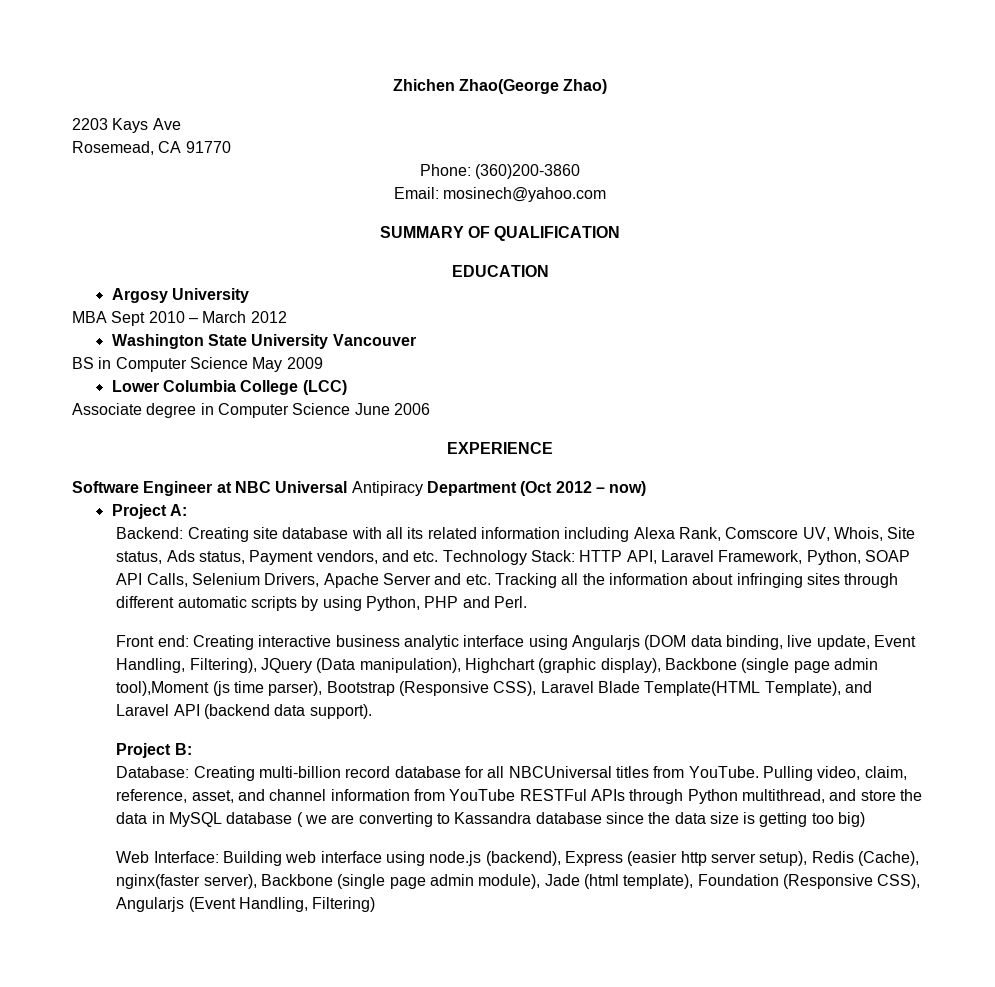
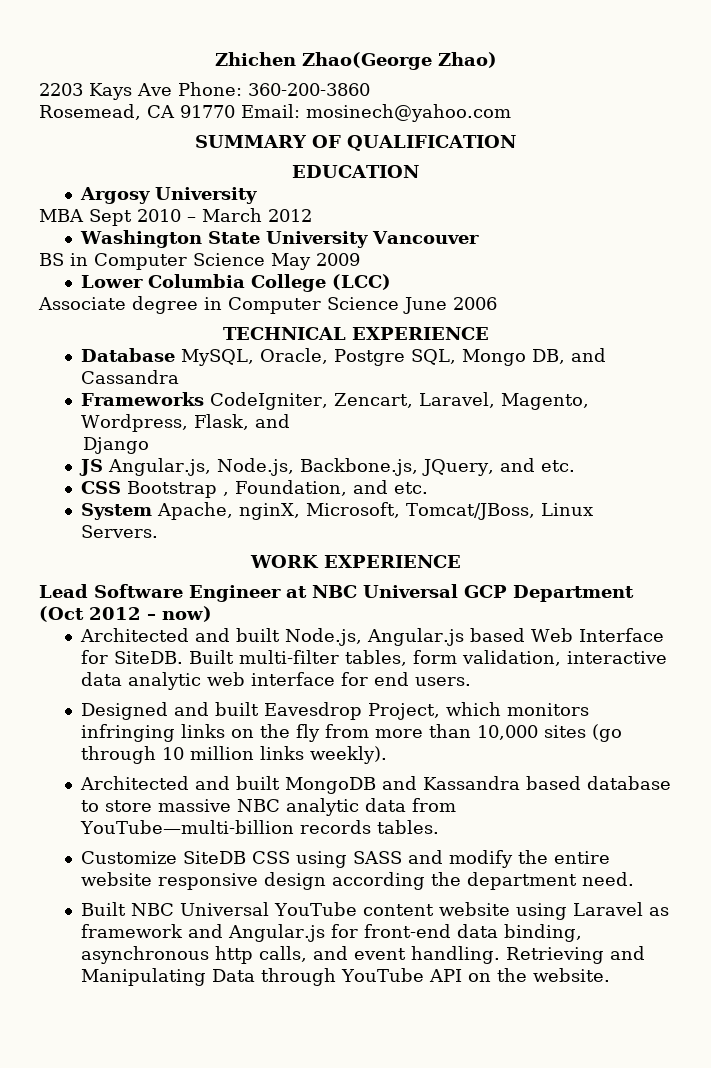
- 2203 Kays Ave
+ 2203 Kays Ave Phone: 360-200-3860
- Rosemead, CA 91770
- Phone: (360)200-3860
- Email: mosinech@yahoo.com
+ Rosemead, CA 91770 Email: mosinech@yahoo.com
- EXPERIENCE
- Software Engineer at NBC Universal Antipiracy Department (Oct 2012 – now)
+ TECHNICAL EXPERIENCE
+ Database MySQL, Oracle, Postgre SQL, Mongo DB, and Cassandra
+ Frameworks CodeIgniter, Zencart, Laravel, Magento, Wordpress, Flask, and
+ Django
+ JS Angular.js, Node.js, Backbone.js, JQuery, and etc.
+ CSS Bootstrap , Foundation, and etc.
+ System Apache, nginX, Microsoft, Tomcat/JBoss, Linux Servers.
+ WORK EXPERIENCE
+ Lead Software Engineer at NBC Universal GCP Department (Oct 2012 – now)
- Project A:
- Backend: Creating site database with all its related information including Alexa Rank, Comscore UV, Whois, Site status, Ads status, Payment vendors, and etc. Technology Stack: HTTP API, Laravel Framework, Python, SOAP API Calls, Selenium Drivers, Apache Server and etc. Tracking all the information about infringing sites through different automatic scripts by using Python, PHP and Perl.
- Front end: Creating interactive business analytic interface using Angularjs (DOM data binding, live update, Event Handling, Filtering), JQuery (Data manipulation), Highchart (graphic display), Backbone (single page admin tool),Moment (js time parser), Bootstrap (Responsive CSS), Laravel Blade Template(HTML Template), and Laravel API (backend data support).
- Project B:
- Database: Creating multi-billion record database for all NBCUniversal titles from YouTube. Pulling video, claim, reference, asset, and channel information from YouTube RESTFul APIs through Python multithread, and store the data in MySQL database ( we are converting to Kassandra database since the data size is getting too big)
- Web Interface: Building web interface using node.js (backend), Express (easier http server setup), Redis (Cache), nginx(faster server), Backbone (single page admin module), Jade (html template), Foundation (Responsive CSS), Angularjs (Event Handling, Filtering)
+ Architected and built Node.js, Angular.js based Web Interface for SiteDB. Built multi-filter tables, form validation, interactive data analytic web interface for end users.
+ Designed and built Eavesdrop Project, which monitors infringing links on the fly from more than 10,000 sites (go through 10 million links weekly).
+ Architected and built MongoDB and Kassandra based database to store massive NBC analytic data from YouTube—multi-billion records tables.
+ Customize SiteDB CSS using SASS and modify the entire website responsive design according the department need.
+ Built NBC Universal YouTube content website using Laravel as framework and Angular.js for front-end data binding, asynchronous http calls, and event handling. Retrieving and Manipulating Data through YouTube API on the website.

